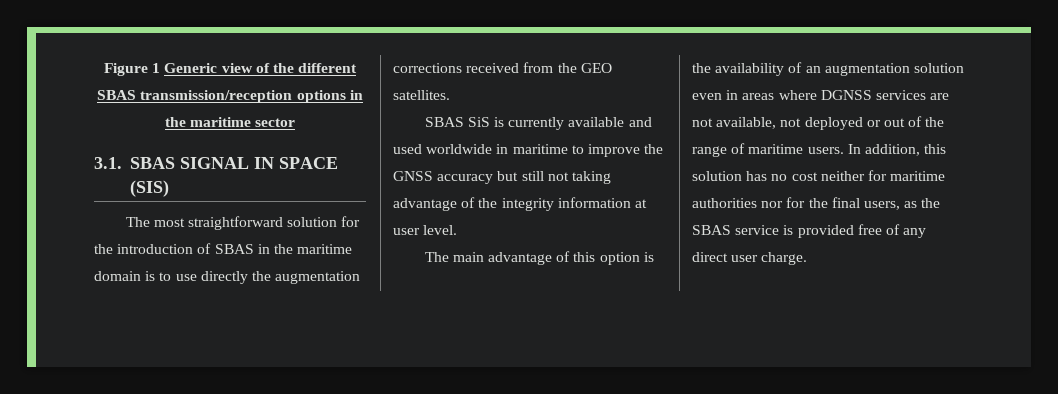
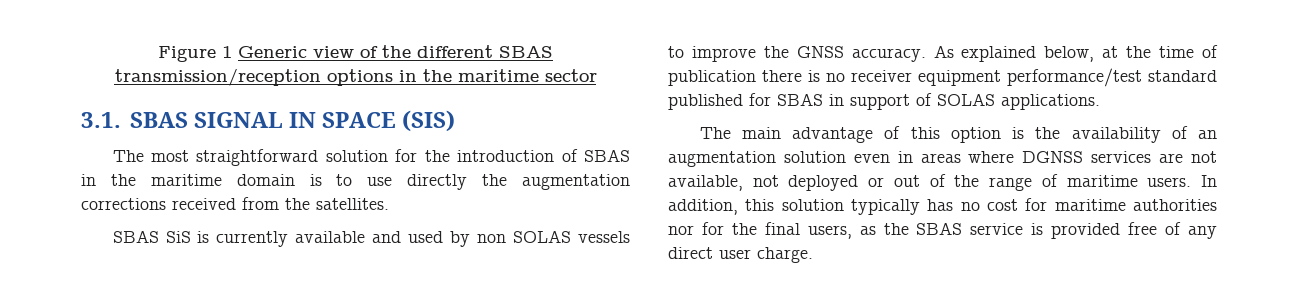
- The most straightforward solution for the introduction of SBAS in the maritime domain is to use directly the augmentation corrections received from the GEO satellites.
+ The most straightforward solution for the introduction of SBAS in the maritime domain is to use directly the augmentation corrections received from the satellites.
- SBAS SiS is currently available and used worldwide in maritime to improve the GNSS accuracy but still not taking advantage of the integrity information at user level.
+ SBAS SiS is currently available and used by non SOLAS vessels to improve the GNSS accuracy. As explained below, at the time of publication there is no receiver equipment performance/test standard published for SBAS in support of SOLAS applications.
- In addition, this solution has no cost neither for maritime authorities nor for the final users, as the SBAS service is provided free of any direct user charge.
+ In addition, this solution typically has no cost for maritime authorities nor for the final users, as the SBAS service is provided free of any direct user charge.

